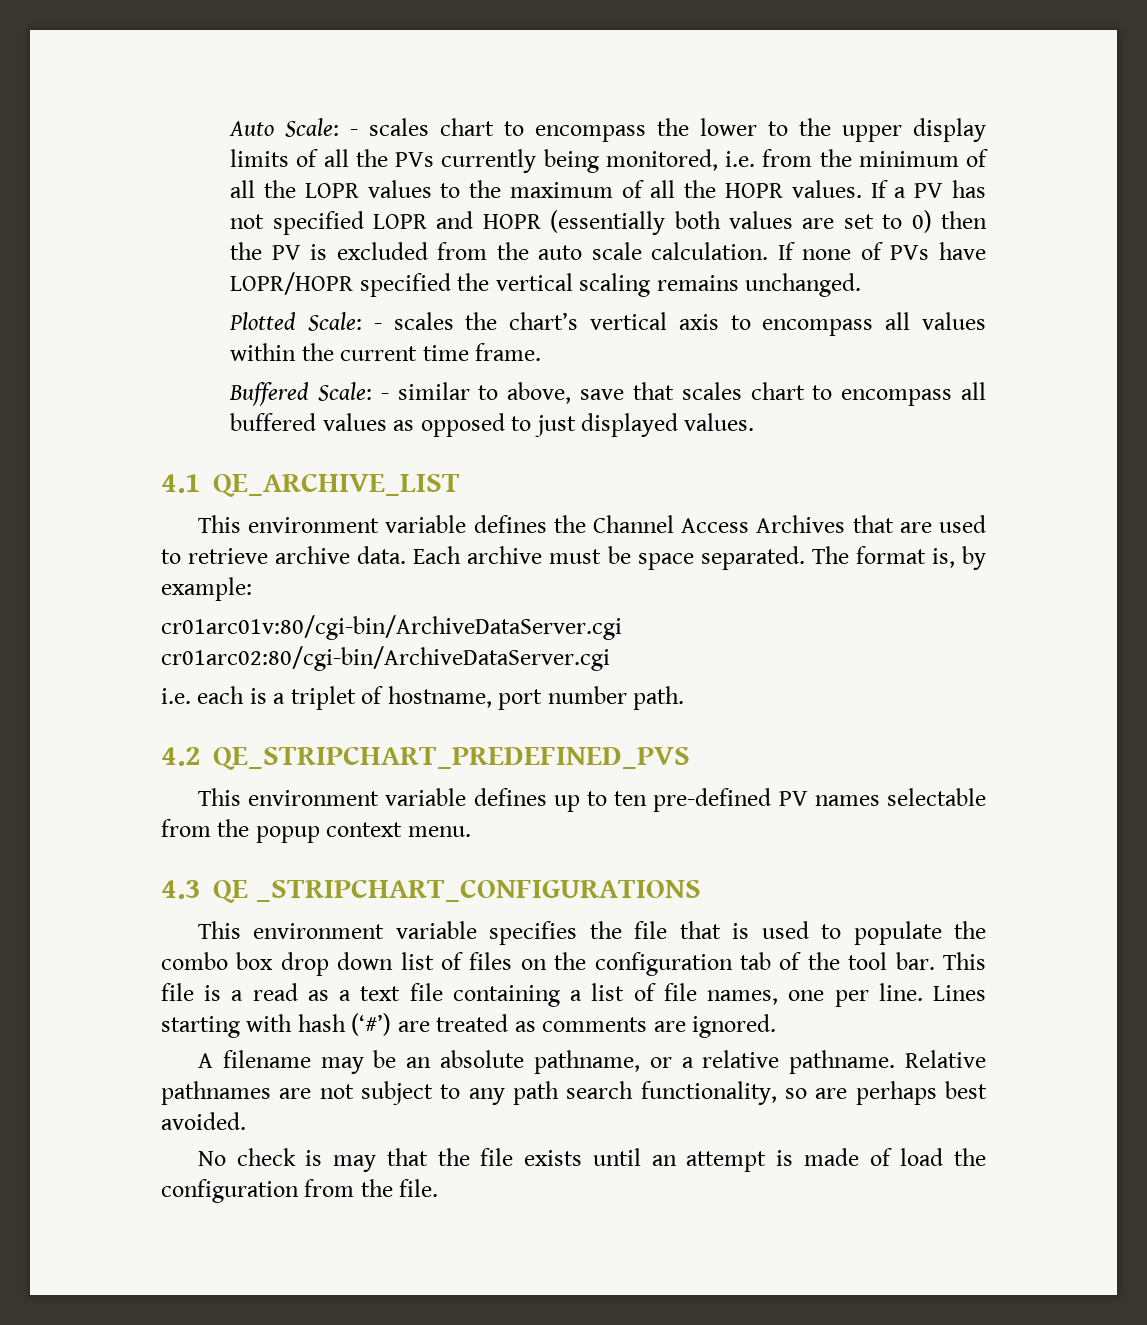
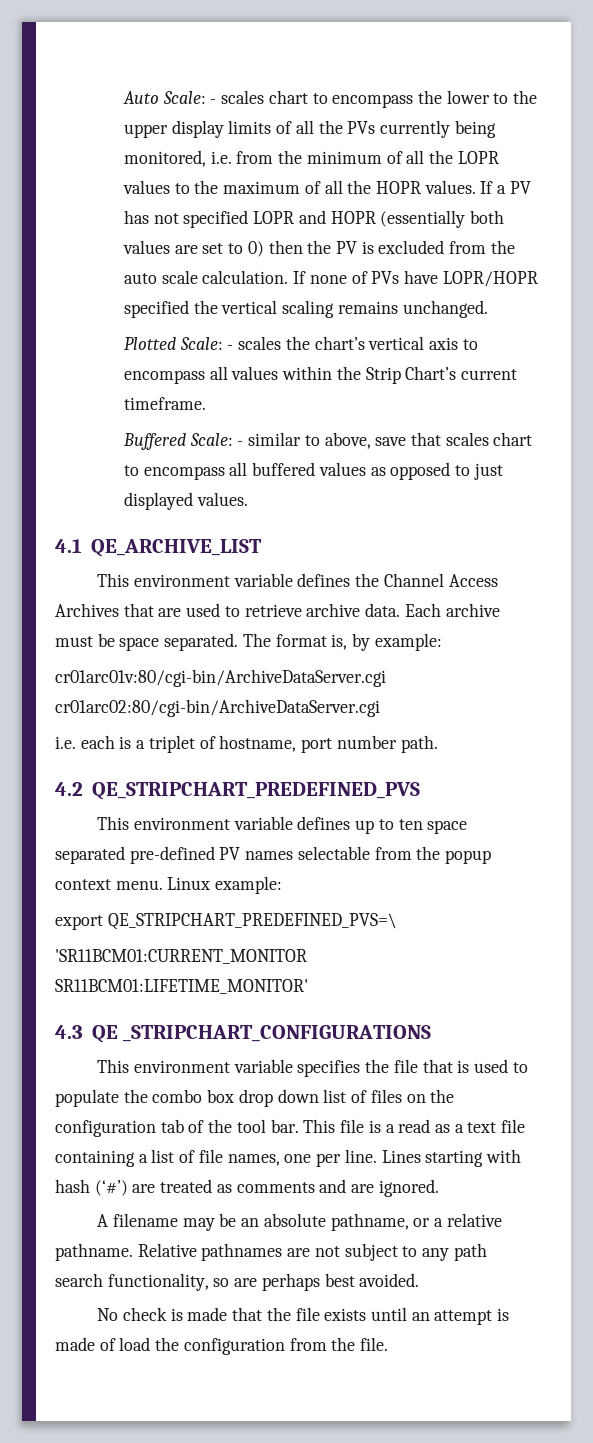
- Plotted Scale: - scales the chart’s vertical axis to encompass all values within the current time frame.
+ Plotted Scale: - scales the chart’s vertical axis to encompass all values within the Strip Chart’s current timeframe.
- This environment variable defines up to ten pre-defined PV names selectable from the popup context menu.
+ This environment variable defines up to ten space separated pre-defined PV names selectable from the popup context menu. Linux example:
+ export QE_STRIPCHART_PREDEFINED_PVS=\
+ 'SR11BCM01:CURRENT_MONITOR SR11BCM01:LIFETIME_MONITOR'
- Lines starting with hash (‘#’) are treated as comments are ignored.
+ Lines starting with hash (‘#’) are treated as comments and are ignored.
- No check is may that the file exists until an attempt is made of load the configuration from the file.
+ No check is made that the file exists until an attempt is made of load the configuration from the file.

